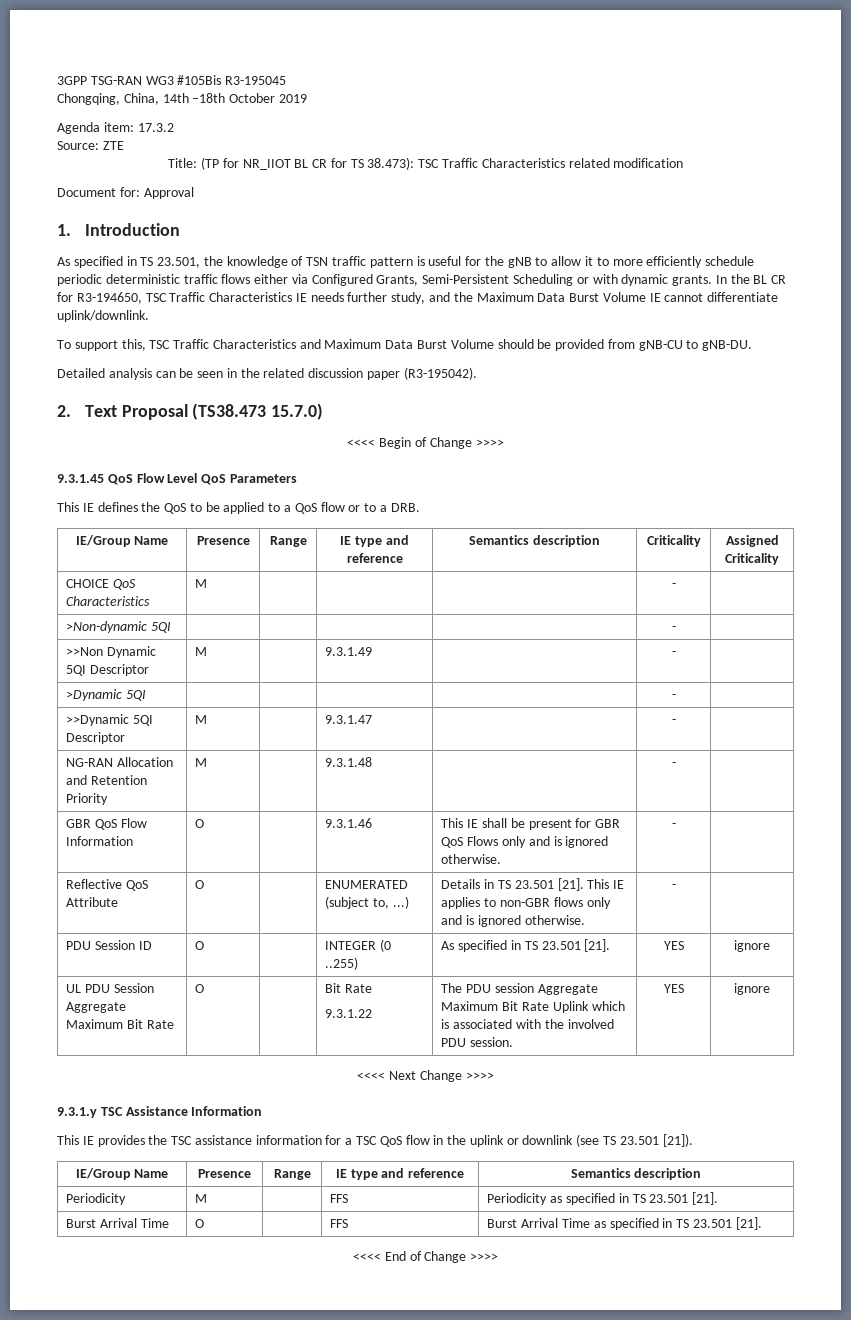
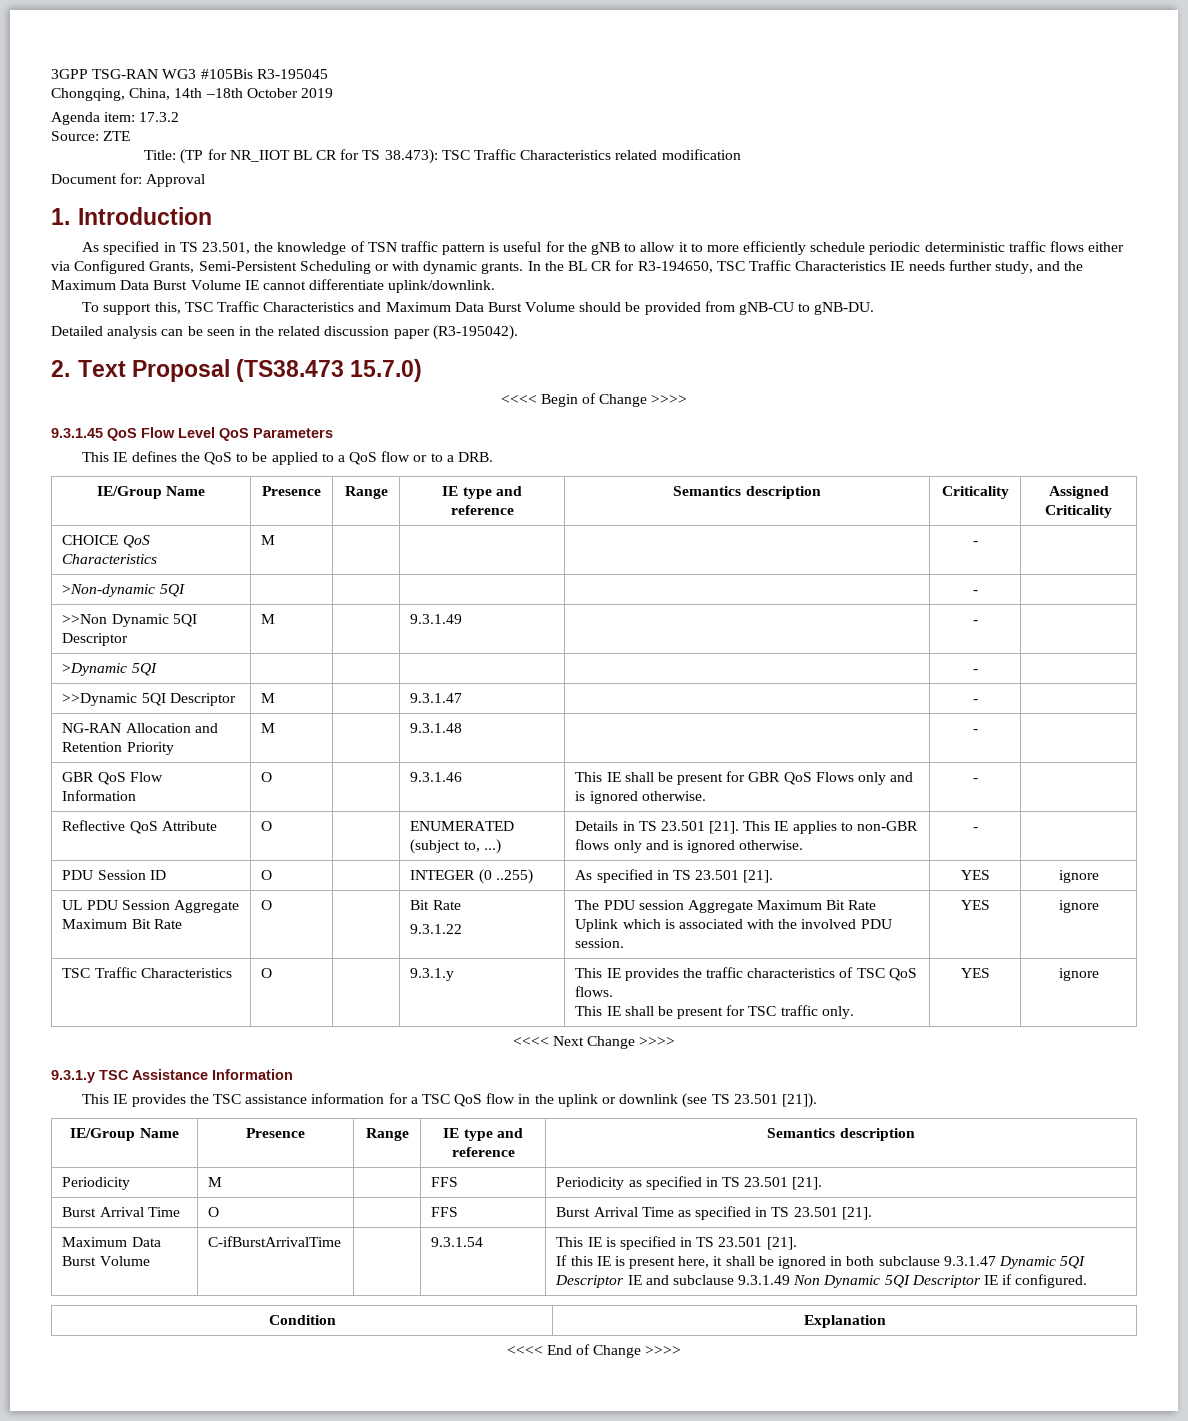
+ TSC Traffic Characteristics | O | | 9.3.1.y | This IE provides the traffic characteristics of TSC QoS flows.
+ This IE shall be present for TSC traffic only. | YES | ignore
+ Maximum Data Burst Volume | C-ifBurstArrivalTime | | 9.3.1.54 | This IE is specified in TS 23.501 [21].
+ If this IE is present here, it shall be ignored in both subclause 9.3.1.47 Dynamic 5QI Descriptor IE and subclause 9.3.1.49 Non Dynamic 5QI Descriptor IE if configured.
+ Condition | Explanation

